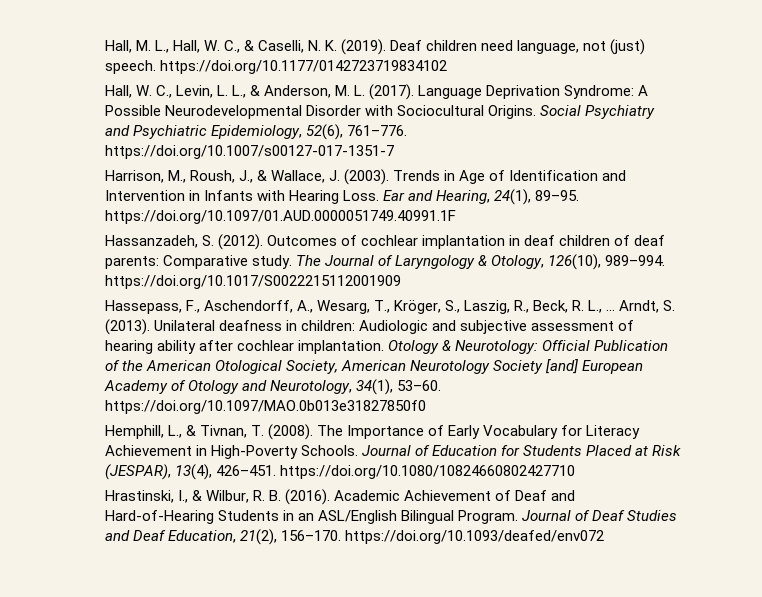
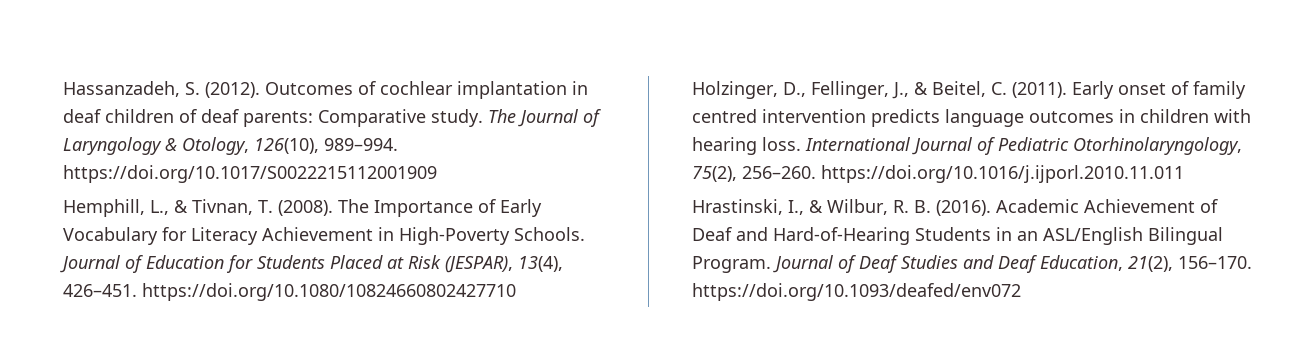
- Hall, M. L., Hall, W. C., & Caselli, N. K. (2019). Deaf children need language, not (just) speech. https://doi.org/10.1177/0142723719834102
- Hall, W. C., Levin, L. L., & Anderson, M. L. (2017). Language Deprivation Syndrome: A Possible Neurodevelopmental Disorder with Sociocultural Origins. Social Psychiatry and Psychiatric Epidemiology, 52(6), 761–776. https://doi.org/10.1007/s00127-017-1351-7
- Harrison, M., Roush, J., & Wallace, J. (2003). Trends in Age of Identification and Intervention in Infants with Hearing Loss. Ear and Hearing, 24(1), 89–95. https://doi.org/10.1097/01.AUD.0000051749.40991.1F
- Hassepass, F., Aschendorff, A., Wesarg, T., Kröger, S., Laszig, R., Beck, R. L., … Arndt, S. (2013). Unilateral deafness in children: Audiologic and subjective assessment of hearing ability after cochlear implantation. Otology & Neurotology: Official Publication of the American Otological Society, American Neurotology Society [and] European Academy of Otology and Neurotology, 34(1), 53–60. https://doi.org/10.1097/MAO.0b013e31827850f0
+ Holzinger, D., Fellinger, J., & Beitel, C. (2011). Early onset of family centred intervention predicts language outcomes in children with hearing loss. International Journal of Pediatric Otorhinolaryngology, 75(2), 256–260. https://doi.org/10.1016/j.ijporl.2010.11.011

